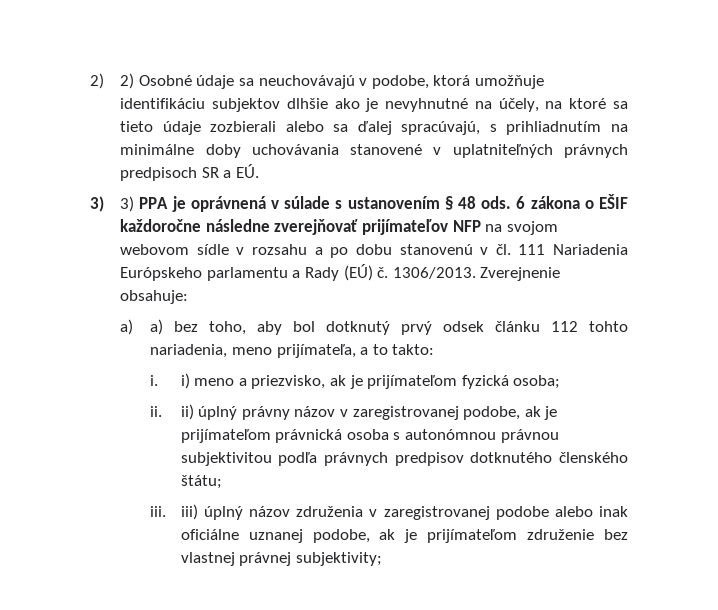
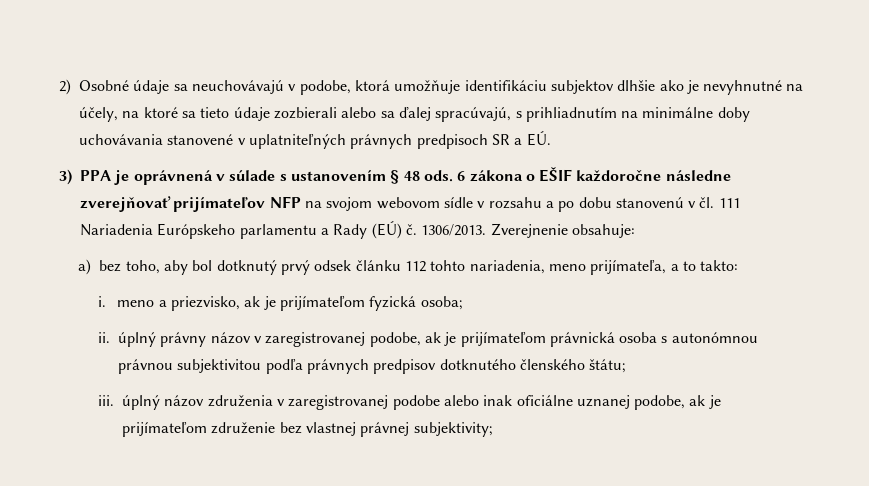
- 2) 2) Osobné údaje sa neuchovávajú v podobe, ktorá umožňuje identifikáciu subjektov dlhšie ako je nevyhnutné na účely, na ktoré sa tieto údaje zozbierali alebo sa ďalej spracúvajú, s prihliadnutím na minimálne doby uchovávania stanovené v uplatniteľných právnych predpisoch SR a EÚ.
+ 2) Osobné údaje sa neuchovávajú v podobe, ktorá umožňuje identifikáciu subjektov dlhšie ako je nevyhnutné na účely, na ktoré sa tieto údaje zozbierali alebo sa ďalej spracúvajú, s prihliadnutím na minimálne doby uchovávania stanovené v uplatniteľných právnych predpisoch SR a EÚ.
- 3) 3) PPA je oprávnená v súlade s ustanovením § 48 ods.
+ 3) PPA je oprávnená v súlade s ustanovením § 48 ods.
- a) a) bez toho, aby bol dotknutý prvý odsek článku 112 tohto nariadenia, meno prijímateľa, a to takto:
+ a) bez toho, aby bol dotknutý prvý odsek článku 112 tohto nariadenia, meno prijímateľa, a to takto:
- i. i) meno a priezvisko, ak je prijímateľom fyzická osoba;
+ i. meno a priezvisko, ak je prijímateľom fyzická osoba;
- ii. ii) úplný právny názov v zaregistrovanej podobe, ak je prijímateľom právnická osoba s autonómnou právnou subjektivitou podľa právnych predpisov dotknutého členského štátu;
+ ii. úplný právny názov v zaregistrovanej podobe, ak je prijímateľom právnická osoba s autonómnou právnou subjektivitou podľa právnych predpisov dotknutého členského štátu;
- iii. iii) úplný názov združenia v zaregistrovanej podobe alebo inak oficiálne uznanej podobe, ak je prijímateľom združenie bez vlastnej právnej subjektivity;
+ iii. úplný názov združenia v zaregistrovanej podobe alebo inak oficiálne uznanej podobe, ak je prijímateľom združenie bez vlastnej právnej subjektivity;

